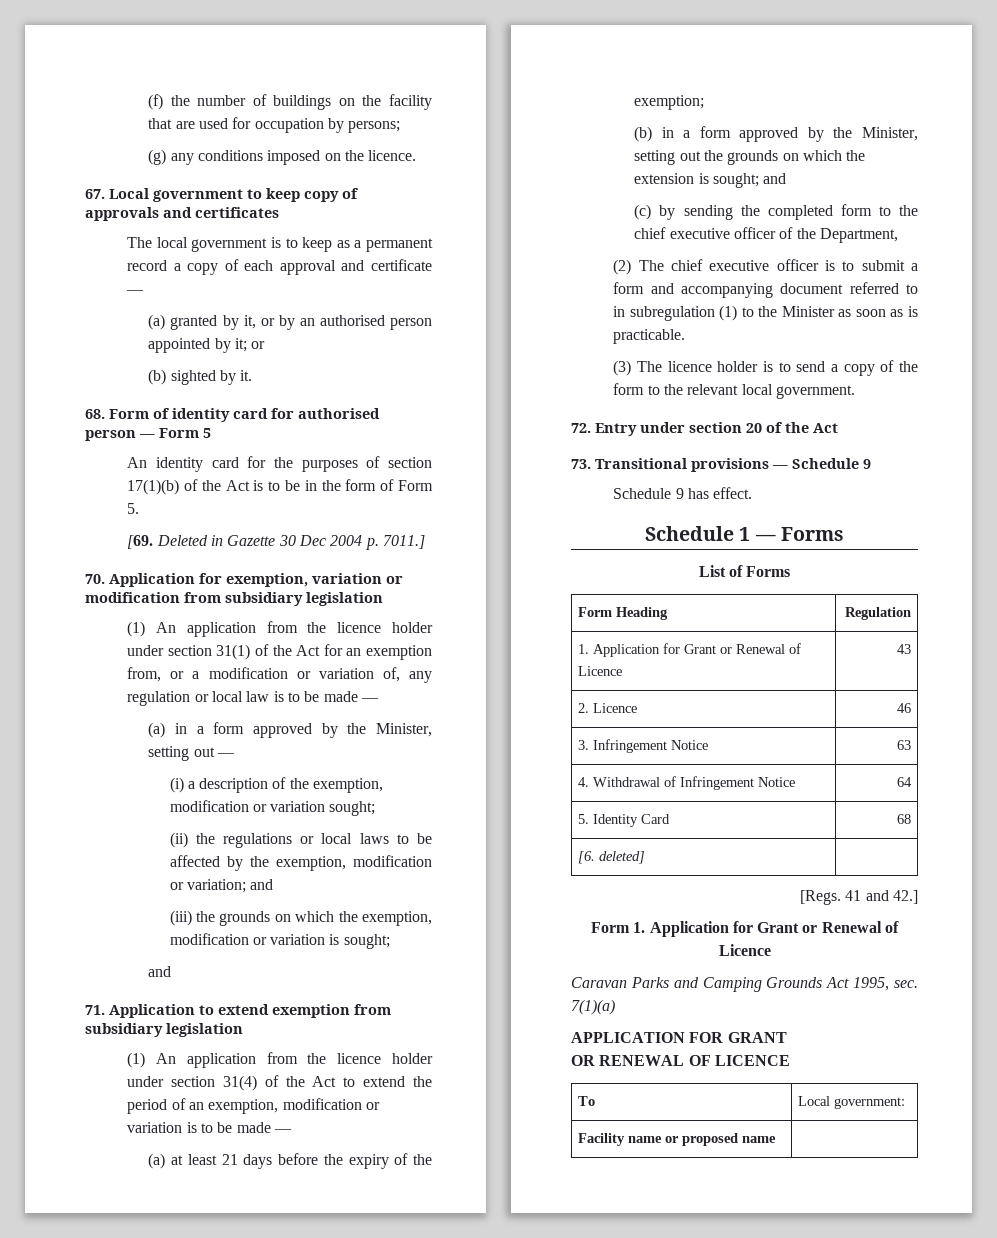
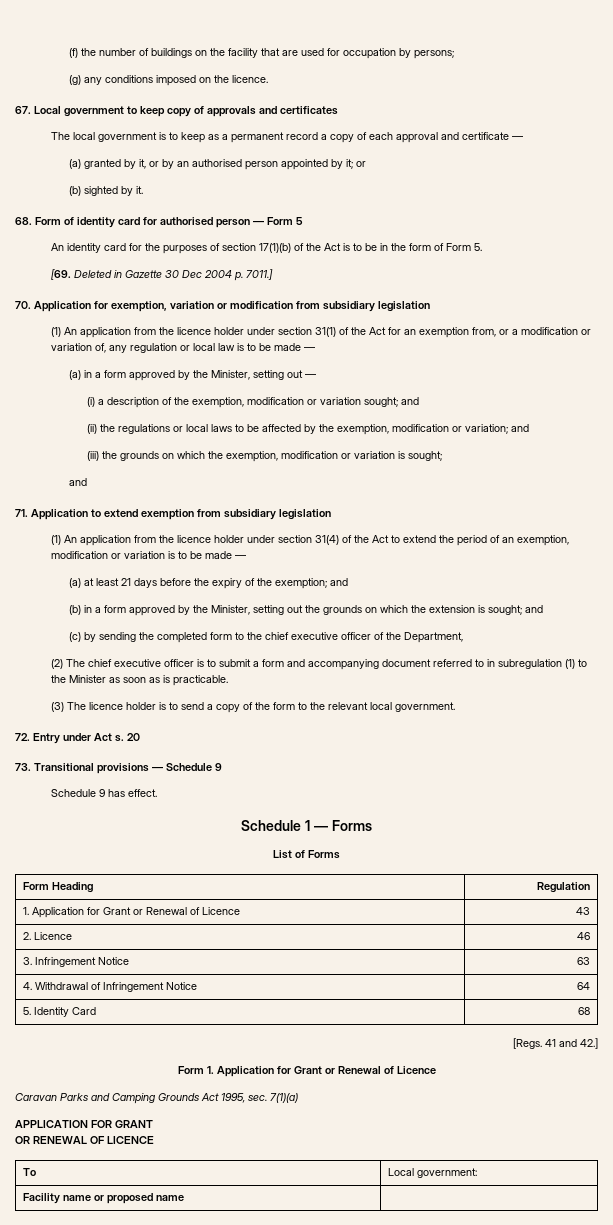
- (i) a description of the exemption, modification or variation sought;
+ (i) a description of the exemption, modification or variation sought; and
- (a) at least 21 days before the expiry of the exemption;
+ (a) at least 21 days before the expiry of the exemption; and
- 72. Entry under section 20 of the Act
+ 72. Entry under Act s. 20
- [6. deleted] |

